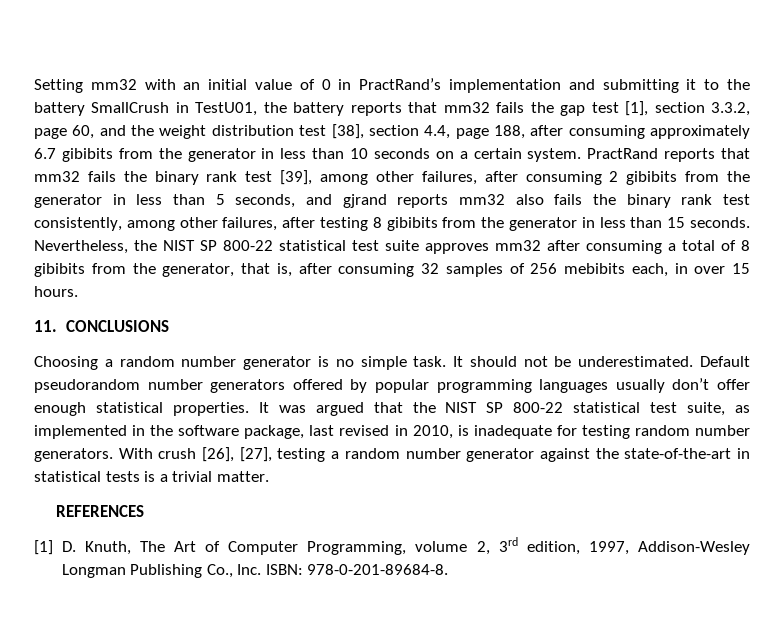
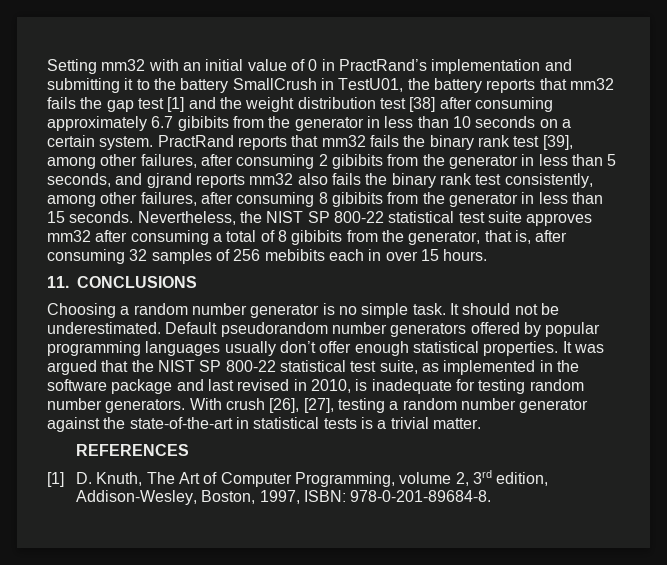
- Setting mm32 with an initial value of 0 in PractRand’s implementation and submitting it to the battery SmallCrush in TestU01, the battery reports that mm32 fails the gap test [1], section 3.3.2, page 60, and the weight distribution test [38], section 4.4, page 188, after consuming approximately 6.7 gibibits from the generator in less than 10 seconds on a certain system.
+ Setting mm32 with an initial value of 0 in PractRand’s implementation and submitting it to the battery SmallCrush in TestU01, the battery reports that mm32 fails the gap test [1] and the weight distribution test [38] after consuming approximately 6.7 gibibits from the generator in less than 10 seconds on a certain system.
- PractRand reports that mm32 fails the binary rank test [39], among other failures, after consuming 2 gibibits from the generator in less than 5 seconds, and gjrand reports mm32 also fails the binary rank test consistently, among other failures, after testing 8 gibibits from the generator in less than 15 seconds.
+ PractRand reports that mm32 fails the binary rank test [39], among other failures, after consuming 2 gibibits from the generator in less than 5 seconds, and gjrand reports mm32 also fails the binary rank test consistently, among other failures, after consuming 8 gibibits from the generator in less than 15 seconds.
- Nevertheless, the NIST SP 800-22 statistical test suite approves mm32 after consuming a total of 8 gibibits from the generator, that is, after consuming 32 samples of 256 mebibits each, in over 15 hours.
+ Nevertheless, the NIST SP 800-22 statistical test suite approves mm32 after consuming a total of 8 gibibits from the generator, that is, after consuming 32 samples of 256 mebibits each in over 15 hours.
- It was argued that the NIST SP 800-22 statistical test suite, as implemented in the software package, last revised in 2010, is inadequate for testing random number generators.
+ It was argued that the NIST SP 800-22 statistical test suite, as implemented in the software package and last revised in 2010, is inadequate for testing random number generators.
- [1] D. Knuth, The Art of Computer Programming, volume 2, 3rd edition, 1997, Addison-Wesley Longman Publishing Co., Inc. ISBN: 978-0-201-89684-8.
+ [1] D. Knuth, The Art of Computer Programming, volume 2, 3rd edition, Addison-Wesley, Boston, 1997, ISBN: 978-0-201-89684-8.

